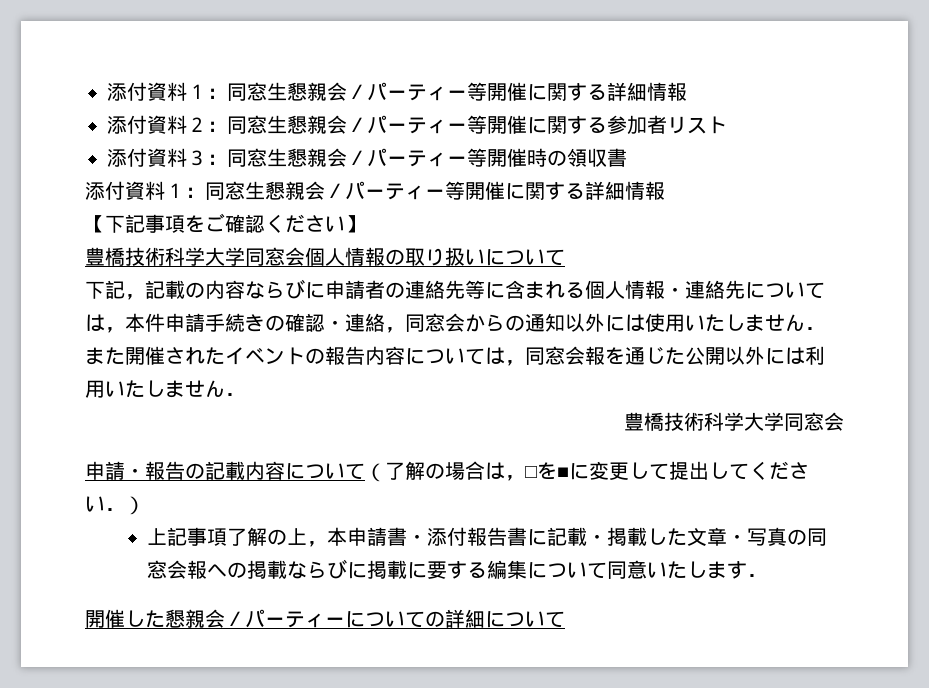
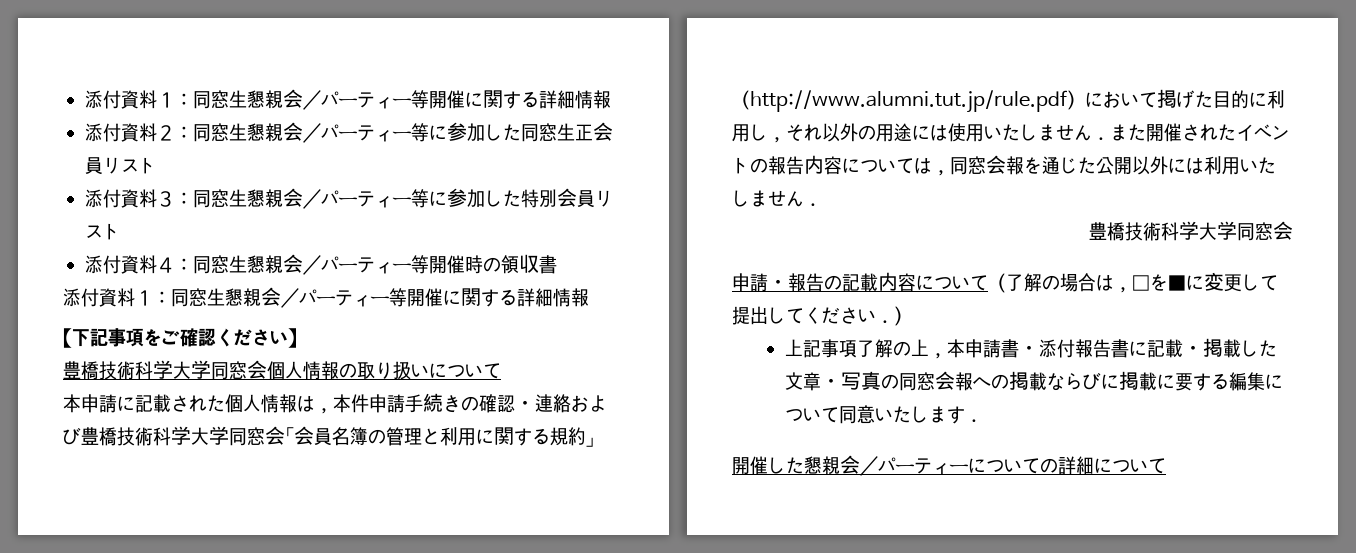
- 添付資料２：同窓生懇親会／パーティー等開催に関する参加者リスト
+ 添付資料２：同窓生懇親会／パーティー等に参加した同窓生正会員リスト
- 添付資料３：同窓生懇親会／パーティー等開催時の領収書
+ 添付資料３：同窓生懇親会／パーティー等に参加した特別会員リスト
+ 添付資料４：同窓生懇親会／パーティー等開催時の領収書
- 下記，記載の内容ならびに申請者の連絡先等に含まれる個人情報・連絡先については，本件申請手続きの確認・連絡，同窓会からの通知以外には使用いたしません．また開催されたイベントの報告内容については，同窓会報を通じた公開以外には利用いたしません．
+ 本申請に記載された個人情報は，本件申請手続きの確認・連絡および豊橋技術科学大学同窓会「会員名簿の管理と利用に関する規約」（http://www.alumni.tut.jp/rule.pdf）において掲げた目的に利用し，それ以外の用途には使用いたしません．また開催されたイベントの報告内容については，同窓会報を通じた公開以外には利用いたしません．

